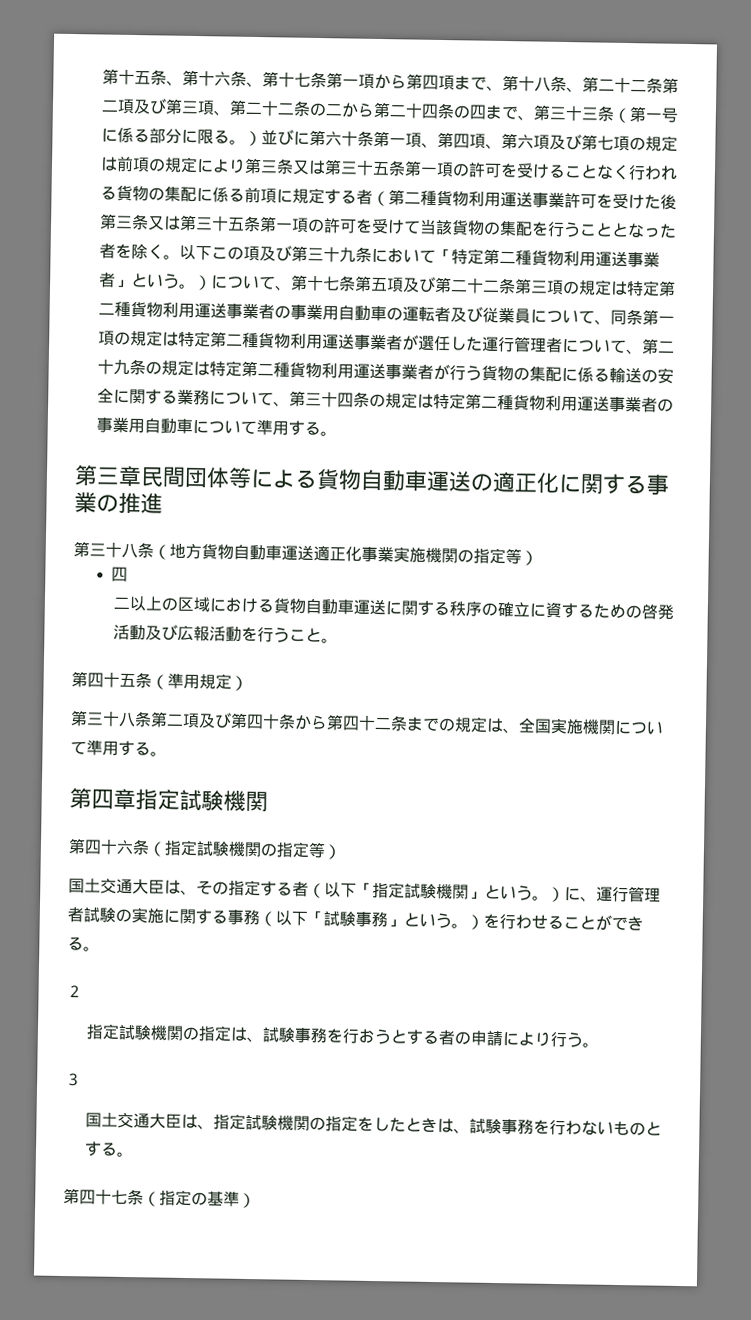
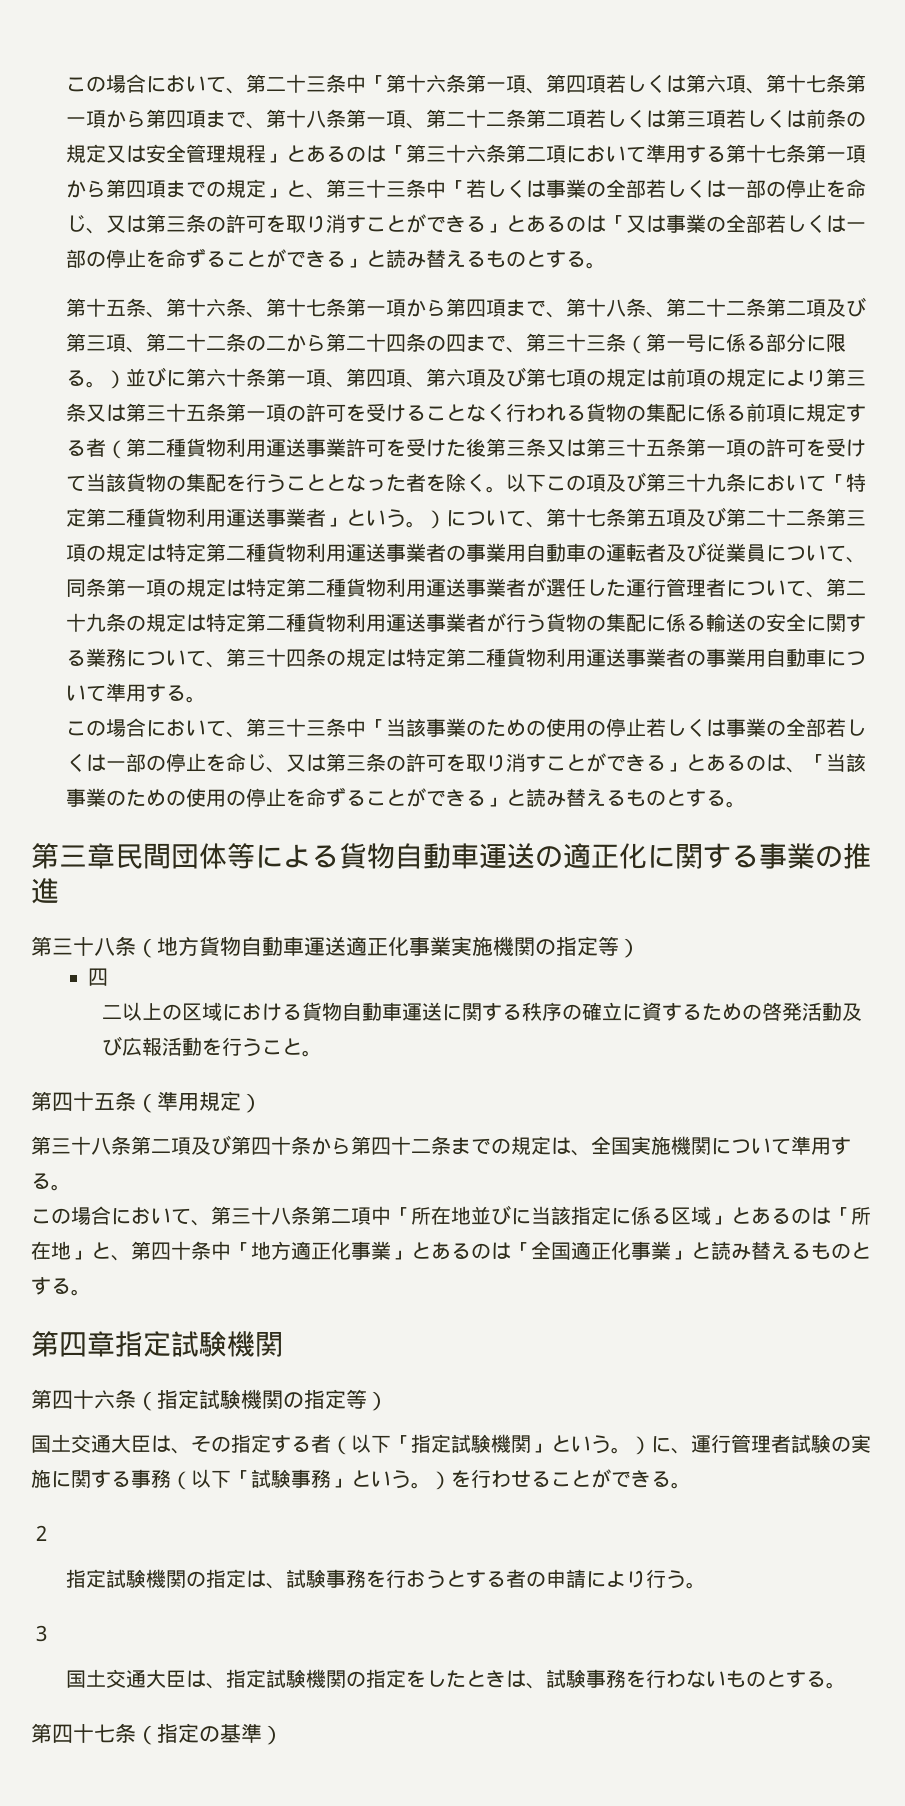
+ この場合において、第二十三条中「第十六条第一項、第四項若しくは第六項、第十七条第一項から第四項まで、第十八条第一項、第二十二条第二項若しくは第三項若しくは前条の規定又は安全管理規程」とあるのは「第三十六条第二項において準用する第十七条第一項から第四項までの規定」と、第三十三条中「若しくは事業の全部若しくは一部の停止を命じ、又は第三条の許可を取り消すことができる」とあるのは「又は事業の全部若しくは一部の停止を命ずることができる」と読み替えるものとする。
+ この場合において、第三十三条中「当該事業のための使用の停止若しくは事業の全部若しくは一部の停止を命じ、又は第三条の許可を取り消すことができる」とあるのは、「当該事業のための使用の停止を命ずることができる」と読み替えるものとする。
+ この場合において、第三十八条第二項中「所在地並びに当該指定に係る区域」とあるのは「所在地」と、第四十条中「地方適正化事業」とあるのは「全国適正化事業」と読み替えるものとする。

